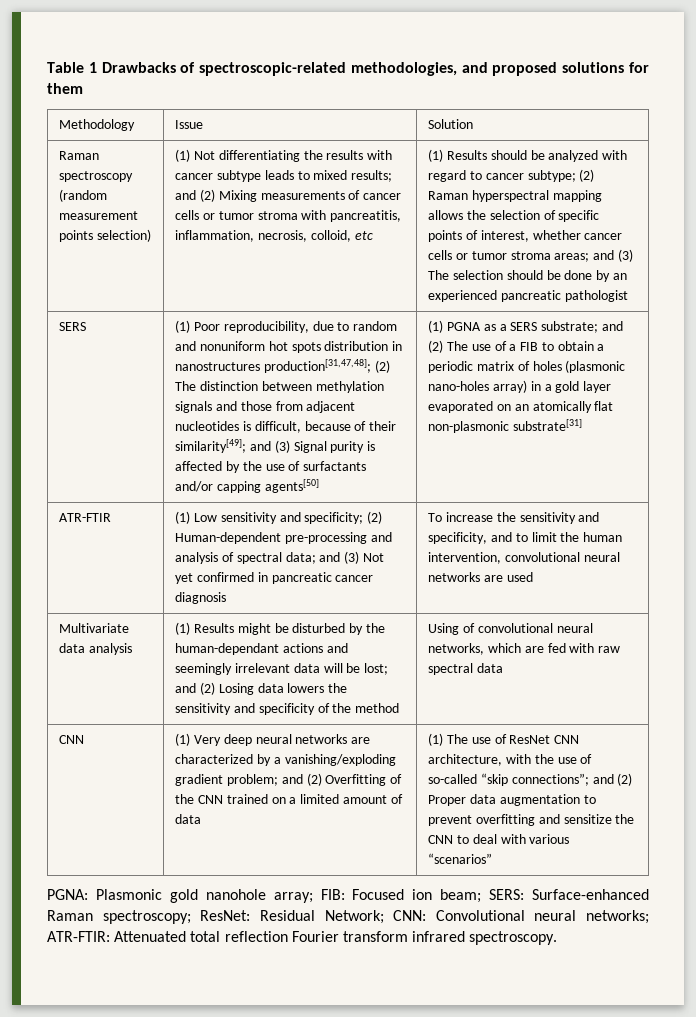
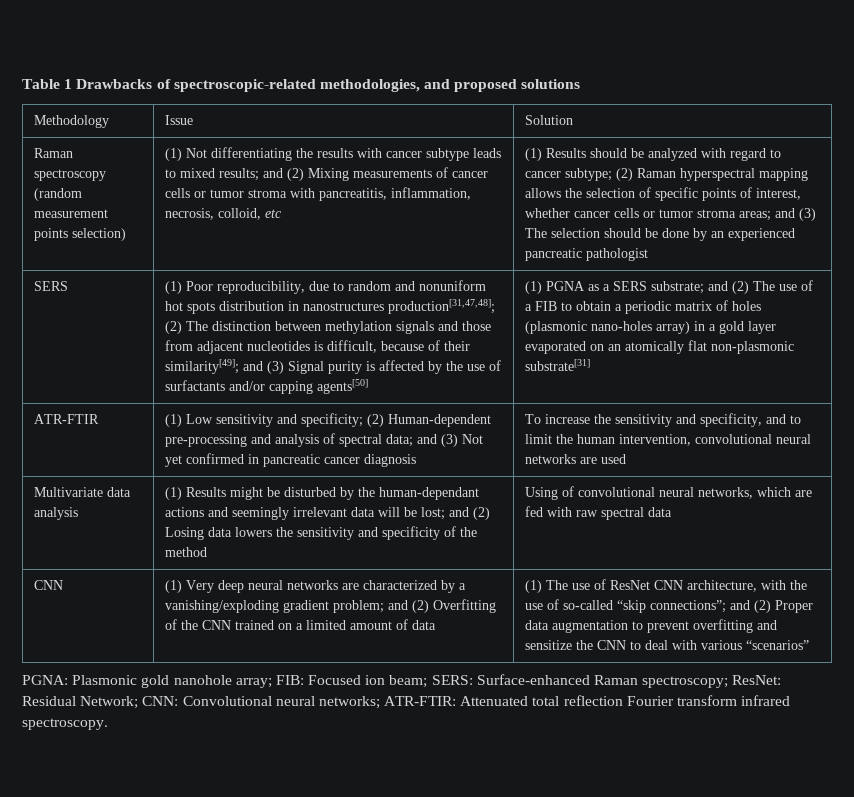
- Table 1 Drawbacks of spectroscopic-related methodologies, and proposed solutions for them
+ Table 1 Drawbacks of spectroscopic-related methodologies, and proposed solutions

